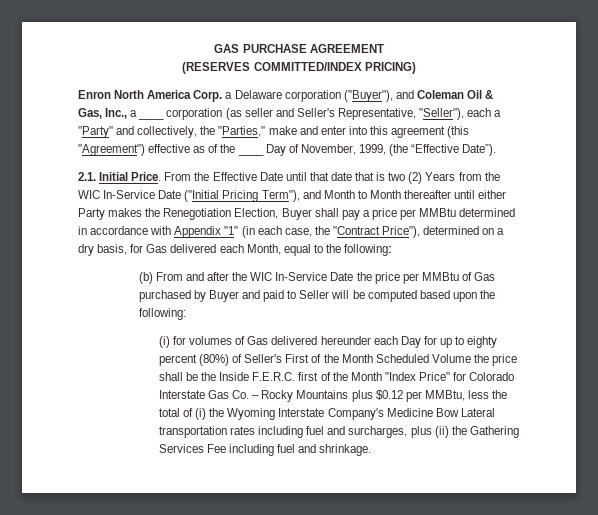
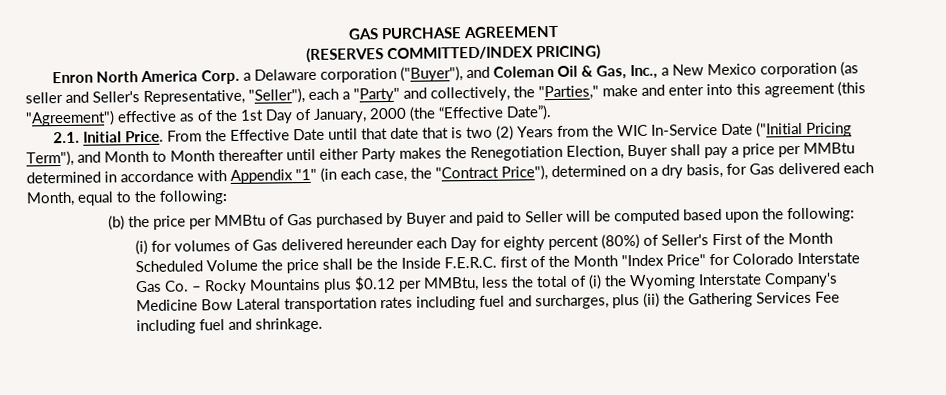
- Enron North America Corp. a Delaware corporation ("Buyer"), and Coleman Oil & Gas, Inc., a ____ corporation (as seller and Seller's Representative, "Seller"), each a "Party" and collectively, the "Parties," make and enter into this agreement (this "Agreement") effective as of the ____ Day of November, 1999, (the “Effective Date”).
+ Enron North America Corp. a Delaware corporation ("Buyer"), and Coleman Oil & Gas, Inc., a New Mexico corporation (as seller and Seller's Representative, "Seller"), each a "Party" and collectively, the "Parties," make and enter into this agreement (this "Agreement") effective as of the 1st Day of January, 2000 (the “Effective Date”).
- (b) From and after the WIC In-Service Date the price per MMBtu of Gas purchased by Buyer and paid to Seller will be computed based upon the following:
+ (b) the price per MMBtu of Gas purchased by Buyer and paid to Seller will be computed based upon the following:
- (i) for volumes of Gas delivered hereunder each Day for up to eighty percent (80%) of Seller's First of the Month Scheduled Volume the price shall be the Inside F.E.R.C. first of the Month "Index Price" for Colorado Interstate Gas Co. – Rocky Mountains plus $0.12 per MMBtu, less the total of (i) the Wyoming Interstate Company's Medicine Bow Lateral transportation rates including fuel and surcharges, plus (ii) the Gathering Services Fee including fuel and shrinkage.
+ (i) for volumes of Gas delivered hereunder each Day for eighty percent (80%) of Seller's First of the Month Scheduled Volume the price shall be the Inside F.E.R.C. first of the Month "Index Price" for Colorado Interstate Gas Co. – Rocky Mountains plus $0.12 per MMBtu, less the total of (i) the Wyoming Interstate Company's Medicine Bow Lateral transportation rates including fuel and surcharges, plus (ii) the Gathering Services Fee including fuel and shrinkage.

